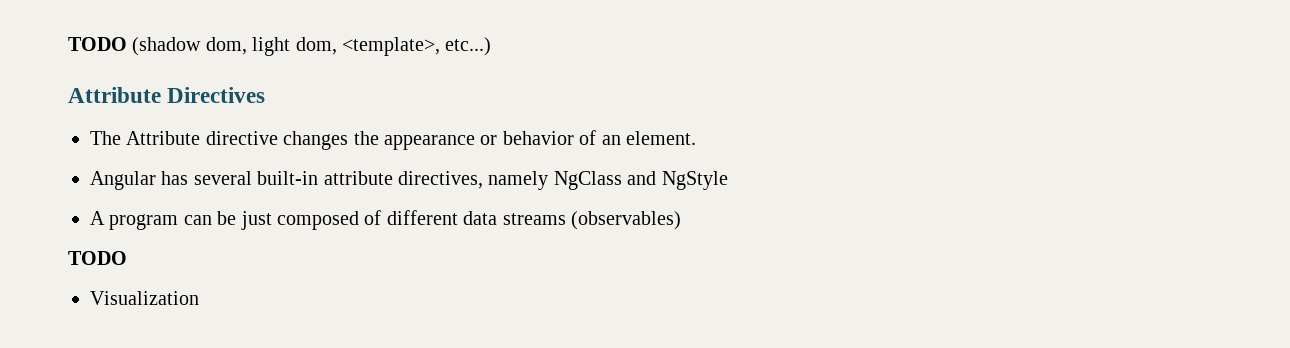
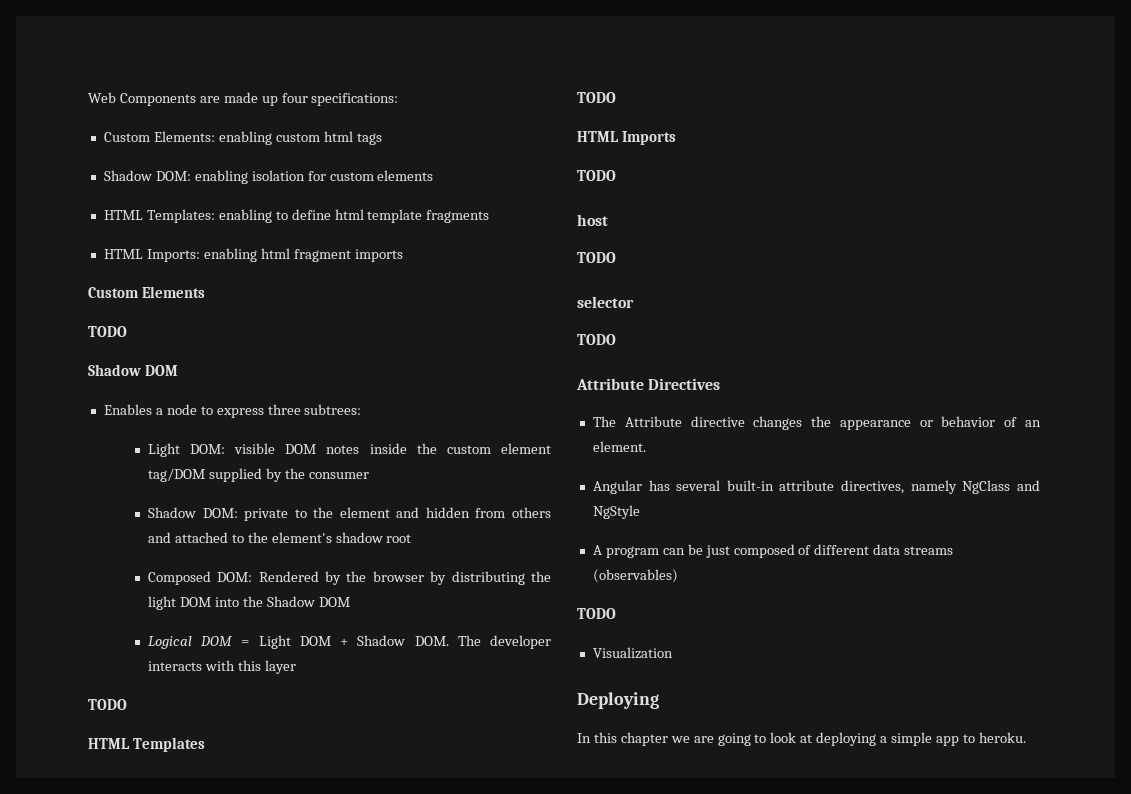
- TODO (shadow dom, light dom, <template>, etc...)
+ Web Components are made up four specifications:
+ Custom Elements: enabling custom html tags
+ Shadow DOM: enabling isolation for custom elements
+ HTML Templates: enabling to define html template fragments
+ HTML Imports: enabling html fragment imports
+ Custom Elements
+ TODO
+ Shadow DOM
+ Enables a node to express three subtrees:
+ Light DOM: visible DOM notes inside the custom element tag/DOM supplied by the consumer
+ Shadow DOM: private to the element and hidden from others and attached to the element's shadow root
+ Composed DOM: Rendered by the browser by distributing the light DOM into the Shadow DOM
+ Logical DOM = Light DOM + Shadow DOM. The developer interacts with this layer
+ TODO
+ HTML Templates
+ TODO
+ HTML Imports
+ TODO
+ host
+ TODO
+ selector
+ TODO
+ Deploying
+ In this chapter we are going to look at deploying a simple app to heroku.

